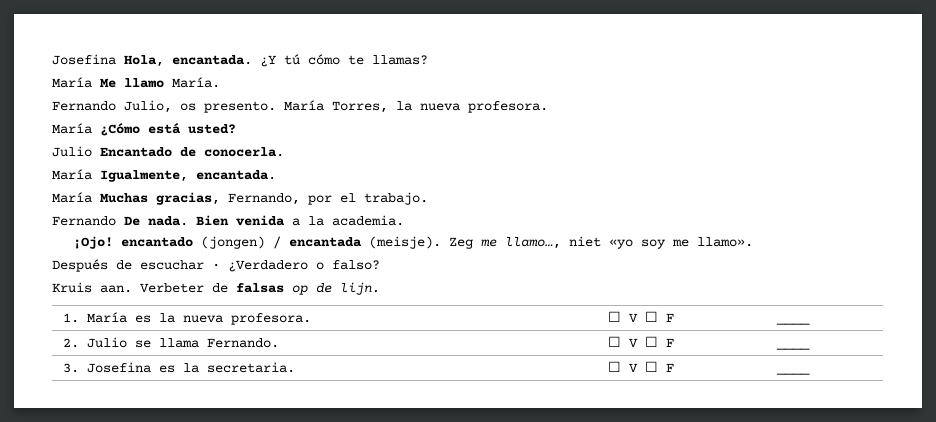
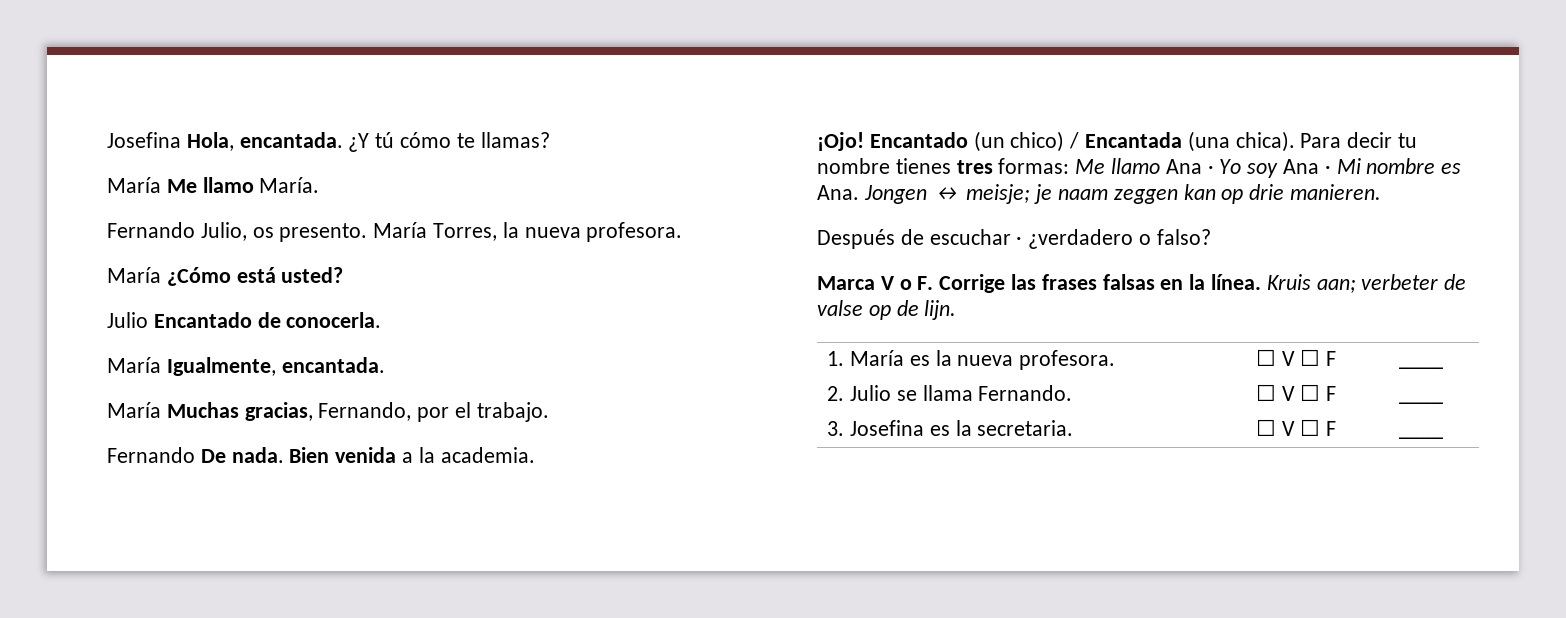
- ¡Ojo! encantado (jongen) / encantada (meisje). Zeg me llamo…, niet «yo soy me llamo».
+ ¡Ojo! Encantado (un chico) / Encantada (una chica). Para decir tu nombre tienes tres formas: Me llamo Ana · Yo soy Ana · Mi nombre es Ana. Jongen ↔ meisje; je naam zeggen kan op drie manieren.
- Después de escuchar · ¿Verdadero o falso?
+ Después de escuchar · ¿verdadero o falso?
- Kruis aan. Verbeter de falsas op de lijn.
+ Marca V o F. Corrige las frases falsas en la línea. Kruis aan; verbeter de valse op de lijn.

